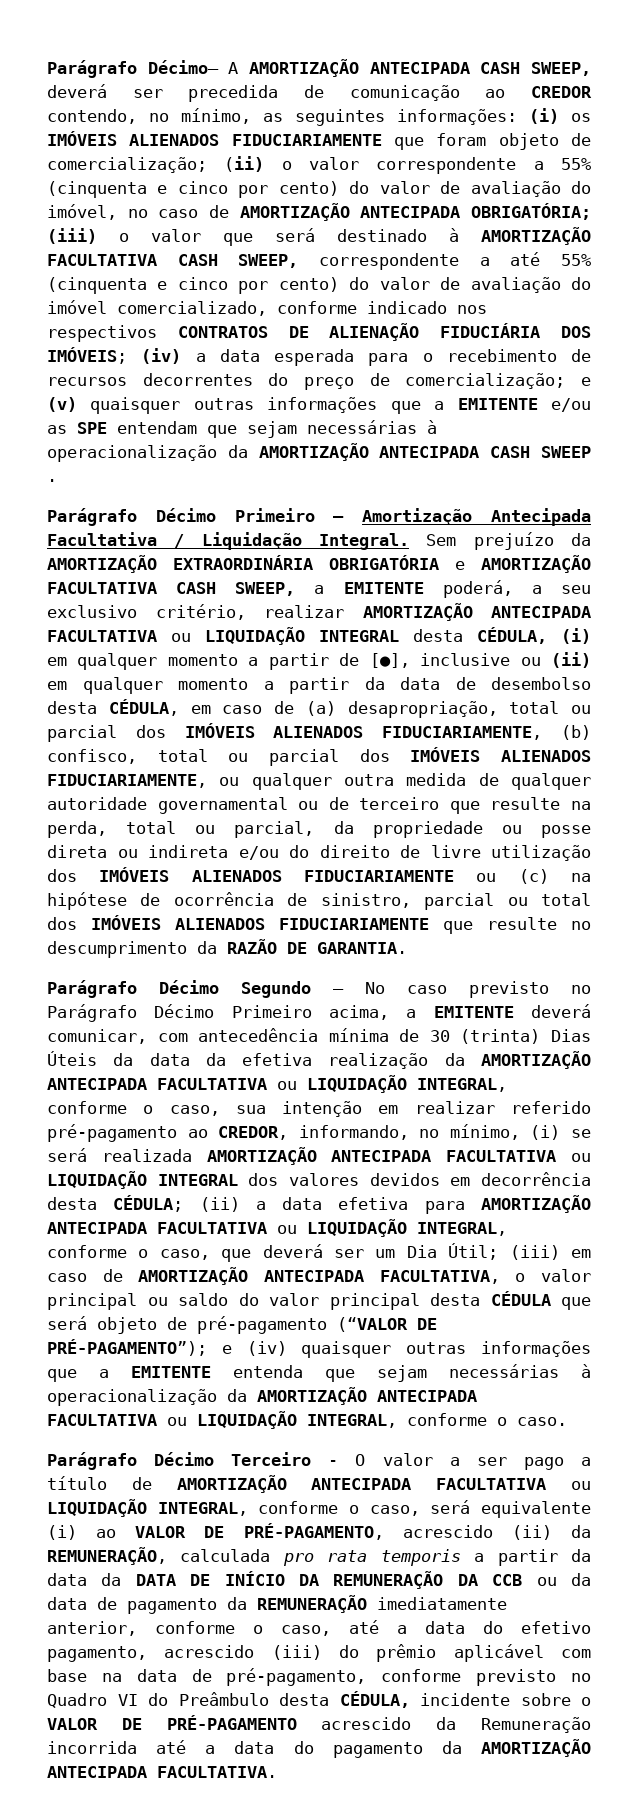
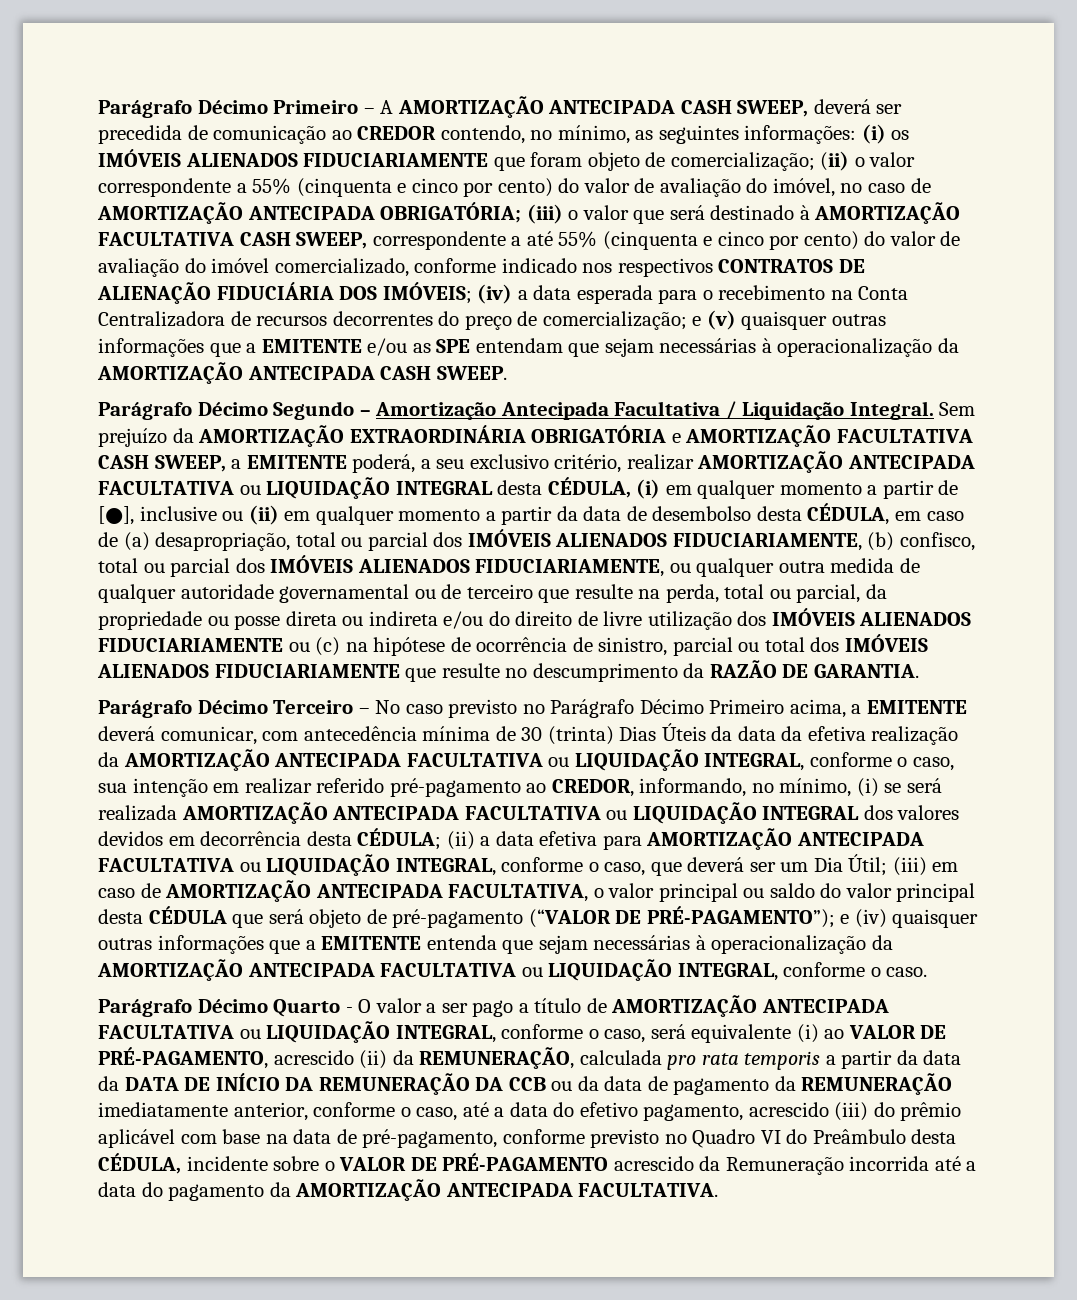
- Parágrafo Décimo– A AMORTIZAÇÃO ANTECIPADA CASH SWEEP, deverá ser precedida de comunicação ao CREDOR contendo, no mínimo, as seguintes informações:
+ Parágrafo Décimo Primeiro – A AMORTIZAÇÃO ANTECIPADA CASH SWEEP, deverá ser precedida de comunicação ao CREDOR contendo, no mínimo, as seguintes informações:
- (iv) a data esperada para o recebimento de recursos decorrentes do preço de comercialização;
+ (iv) a data esperada para o recebimento na Conta Centralizadora de recursos decorrentes do preço de comercialização;
- e (v) quaisquer outras informações que a EMITENTE e/ou as SPE entendam que sejam necessárias à operacionalização da AMORTIZAÇÃO ANTECIPADA CASH SWEEP .
- Parágrafo Décimo Primeiro – Amortização Antecipada Facultativa / Liquidação Integral.
+ e (v) quaisquer outras informações que a EMITENTE e/ou as SPE entendam que sejam necessárias à operacionalização da AMORTIZAÇÃO ANTECIPADA CASH SWEEP.
+ Parágrafo Décimo Segundo – Amortização Antecipada Facultativa / Liquidação Integral.
- Parágrafo Décimo Segundo – No caso previsto no Parágrafo Décimo Primeiro acima, a EMITENTE deverá comunicar, com antecedência mínima de 30 (trinta) Dias Úteis da data da efetiva realização da AMORTIZAÇÃO ANTECIPADA FACULTATIVA ou LIQUIDAÇÃO INTEGRAL, conforme o caso, sua intenção em realizar referido pré-pagamento ao CREDOR, informando, no mínimo, (i) se será realizada AMORTIZAÇÃO ANTECIPADA FACULTATIVA ou LIQUIDAÇÃO INTEGRAL dos valores devidos em decorrência desta CÉDULA;
+ Parágrafo Décimo Terceiro – No caso previsto no Parágrafo Décimo Primeiro acima, a EMITENTE deverá comunicar, com antecedência mínima de 30 (trinta) Dias Úteis da data da efetiva realização da AMORTIZAÇÃO ANTECIPADA FACULTATIVA ou LIQUIDAÇÃO INTEGRAL, conforme o caso, sua intenção em realizar referido pré-pagamento ao CREDOR, informando, no mínimo, (i) se será realizada AMORTIZAÇÃO ANTECIPADA FACULTATIVA ou LIQUIDAÇÃO INTEGRAL dos valores devidos em decorrência desta CÉDULA;
- Parágrafo Décimo Terceiro - O valor a ser pago a título de AMORTIZAÇÃO ANTECIPADA FACULTATIVA ou LIQUIDAÇÃO INTEGRAL, conforme o caso, será equivalente (i) ao VALOR DE PRÉ-PAGAMENTO, acrescido (ii) da REMUNERAÇÃO, calculada pro rata temporis a partir da data da DATA DE INÍCIO DA REMUNERAÇÃO DA CCB ou da data de pagamento da REMUNERAÇÃO imediatamente anterior, conforme o caso, até a data do efetivo pagamento, acrescido (iii) do prêmio aplicável com base na data de pré-pagamento, conforme previsto no Quadro VI do Preâmbulo desta CÉDULA, incidente sobre o VALOR DE PRÉ-PAGAMENTO acrescido da Remuneração incorrida até a data do pagamento da AMORTIZAÇÃO ANTECIPADA FACULTATIVA.
+ Parágrafo Décimo Quarto - O valor a ser pago a título de AMORTIZAÇÃO ANTECIPADA FACULTATIVA ou LIQUIDAÇÃO INTEGRAL, conforme o caso, será equivalente (i) ao VALOR DE PRÉ-PAGAMENTO, acrescido (ii) da REMUNERAÇÃO, calculada pro rata temporis a partir da data da DATA DE INÍCIO DA REMUNERAÇÃO DA CCB ou da data de pagamento da REMUNERAÇÃO imediatamente anterior, conforme o caso, até a data do efetivo pagamento, acrescido (iii) do prêmio aplicável com base na data de pré-pagamento, conforme previsto no Quadro VI do Preâmbulo desta CÉDULA, incidente sobre o VALOR DE PRÉ-PAGAMENTO acrescido da Remuneração incorrida até a data do pagamento da AMORTIZAÇÃO ANTECIPADA FACULTATIVA.

